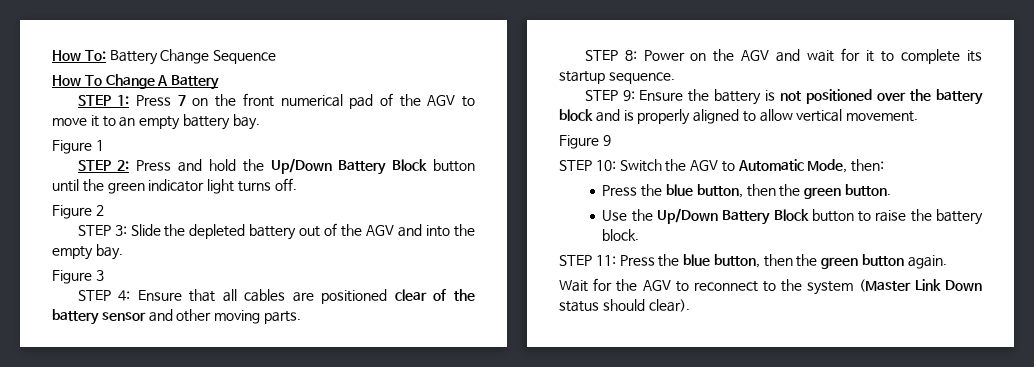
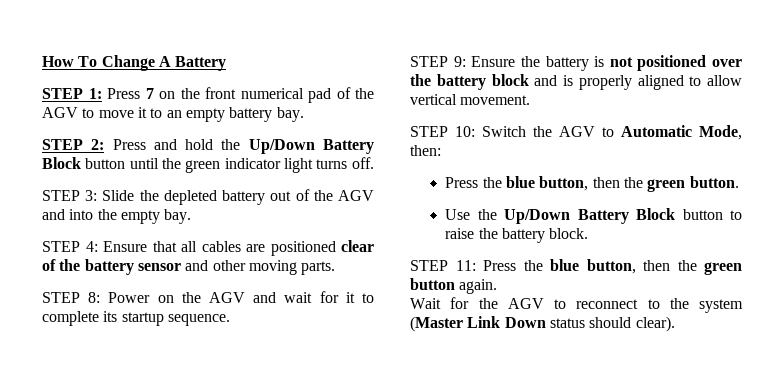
- How To: Battery Change Sequence
- Figure 1
- Figure 2
- Figure 3
- Figure 9

